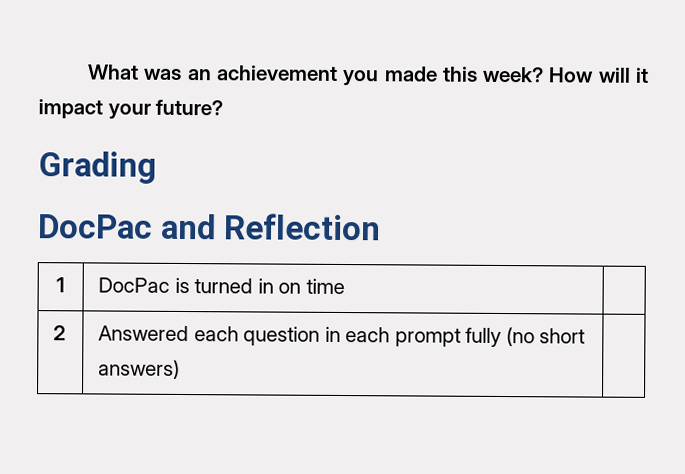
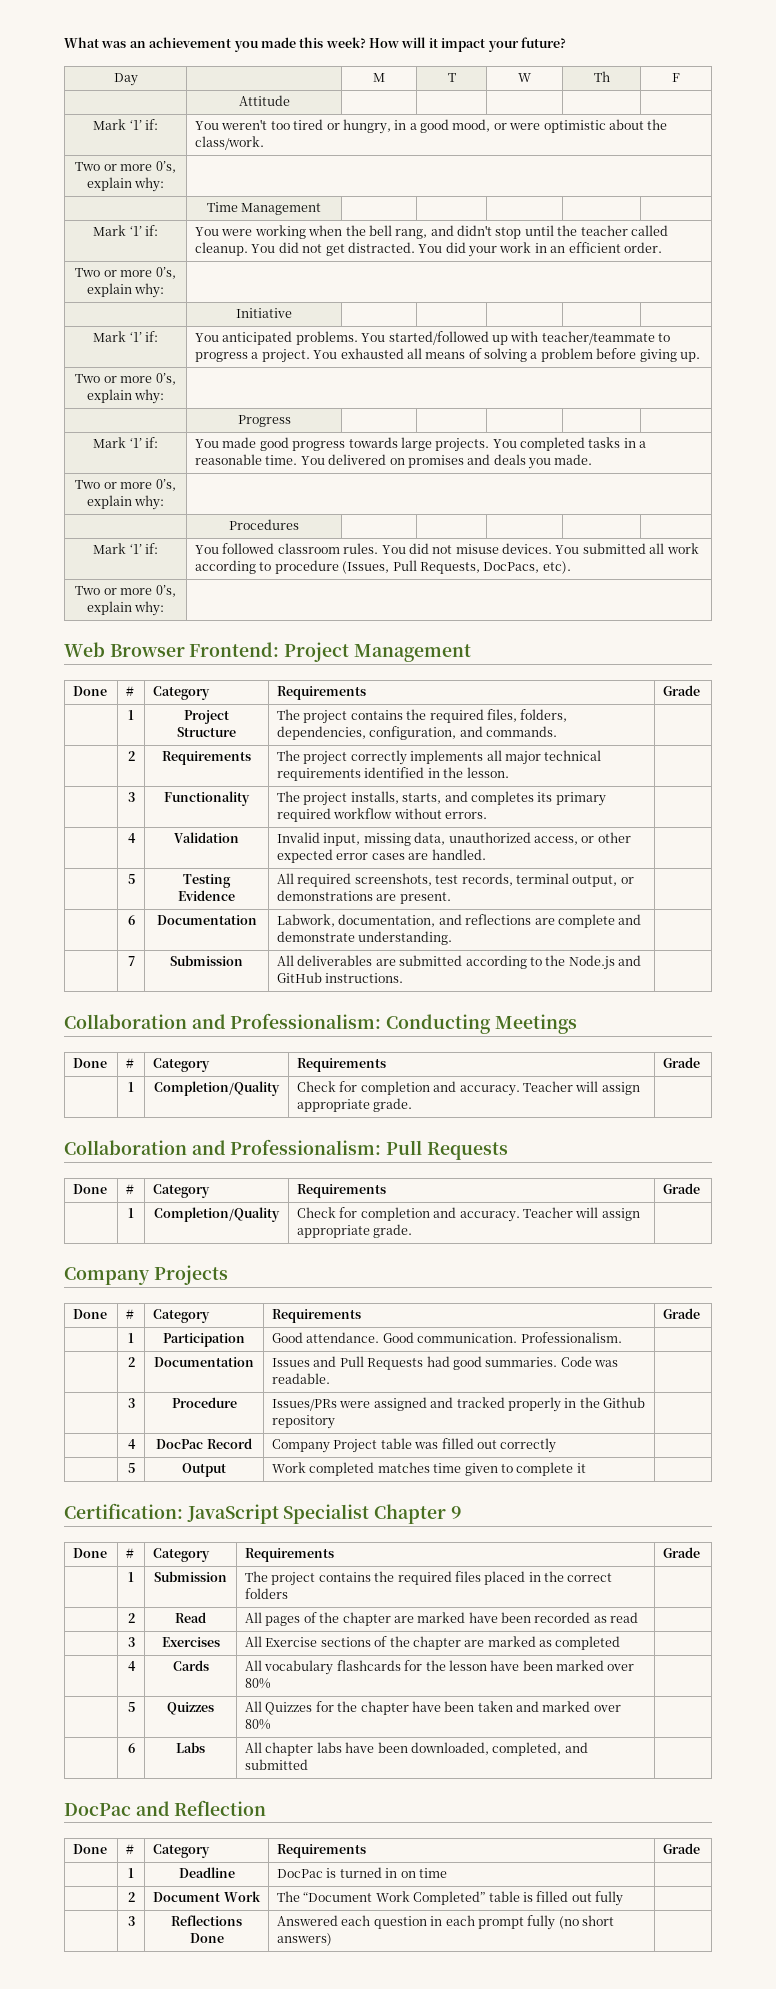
- Grading
+ Day | | M | T | W | Th | F
+ | Attitude | | | | |
+ Mark ‘1’ if: | You weren't too tired or hungry, in a good mood, or were optimistic about the class/work.
+ Two or more 0’s, explain why: |
+ | Time Management | | | | |
+ Mark ‘1’ if: | You were working when the bell rang, and didn't stop until the teacher called cleanup. You did not get distracted. You did your work in an efficient order.
+ Two or more 0’s, explain why: |
+ | Initiative | | | | |
+ Mark ‘1’ if: | You anticipated problems. You started/followed up with teacher/teammate to progress a project. You exhausted all means of solving a problem before giving up.
+ Two or more 0’s, explain why: |
+ | Progress | | | | |
+ Mark ‘1’ if: | You made good progress towards large projects. You completed tasks in a reasonable time. You delivered on promises and deals you made.
+ Two or more 0’s, explain why: |
+ | Procedures | | | | |
+ Mark ‘1’ if: | You followed classroom rules. You did not misuse devices. You submitted all work according to procedure (Issues, Pull Requests, DocPacs, etc).
+ Two or more 0’s, explain why: |
+ Web Browser Frontend: Project Management
+ Done | # | Category | Requirements | Grade
+ | 1 | Project Structure | The project contains the required files, folders, dependencies, configuration, and commands. |
+ | 2 | Requirements | The project correctly implements all major technical requirements identified in the lesson. |
+ | 3 | Functionality | The project installs, starts, and completes its primary required workflow without errors. |
+ | 4 | Validation | Invalid input, missing data, unauthorized access, or other expected error cases are handled. |
+ | 5 | Testing Evidence | All required screenshots, test records, terminal output, or demonstrations are present. |
+ | 6 | Documentation | Labwork, documentation, and reflections are complete and demonstrate understanding. |
+ | 7 | Submission | All deliverables are submitted according to the Node.js and GitHub instructions. |
+ Collaboration and Professionalism: Conducting Meetings
+ Done | # | Category | Requirements | Grade
+ | 1 | Completion/Quality | Check for completion and accuracy. Teacher will assign appropriate grade. |
+ Collaboration and Professionalism: Pull Requests
+ Done | # | Category | Requirements | Grade
+ | 1 | Completion/Quality | Check for completion and accuracy. Teacher will assign appropriate grade. |
+ Company Projects
+ Done | # | Category | Requirements | Grade
+ | 1 | Participation | Good attendance. Good communication. Professionalism. |
+ | 2 | Documentation | Issues and Pull Requests had good summaries. Code was readable. |
+ | 3 | Procedure | Issues/PRs were assigned and tracked properly in the Github repository |
+ | 4 | DocPac Record | Company Project table was filled out correctly |
+ | 5 | Output | Work completed matches time given to complete it |
+ Certification: JavaScript Specialist Chapter 9
+ Done | # | Category | Requirements | Grade
+ | 1 | Submission | The project contains the required files placed in the correct folders |
+ | 2 | Read | All pages of the chapter are marked have been recorded as read |
+ | 3 | Exercises | All Exercise sections of the chapter are marked as completed |
+ | 4 | Cards | All vocabulary flashcards for the lesson have been marked over 80% |
+ | 5 | Quizzes | All Quizzes for the chapter have been taken and marked over 80% |
+ | 6 | Labs | All chapter labs have been downloaded, completed, and submitted |
  DocPac and Reflection
- 1 | DocPac is turned in on time |
+ Done | # | Category | Requirements | Grade
+ | 1 | Deadline | DocPac is turned in on time |
- 2 | Answered each question in each prompt fully (no short answers) |
+ | 2 | Document Work | The “Document Work Completed” table is filled out fully |
+ | 3 | Reflections Done | Answered each question in each prompt fully (no short answers) |

